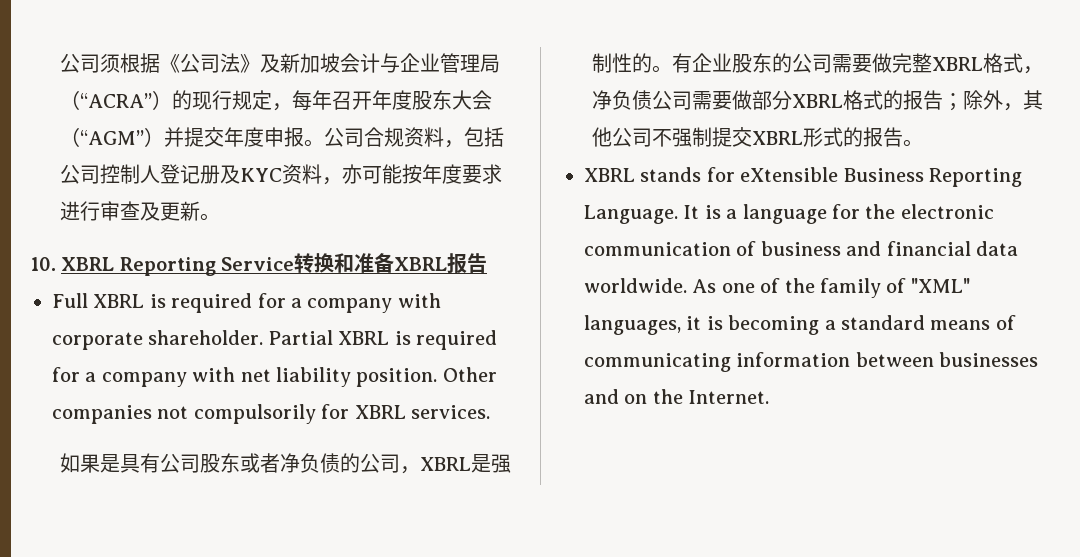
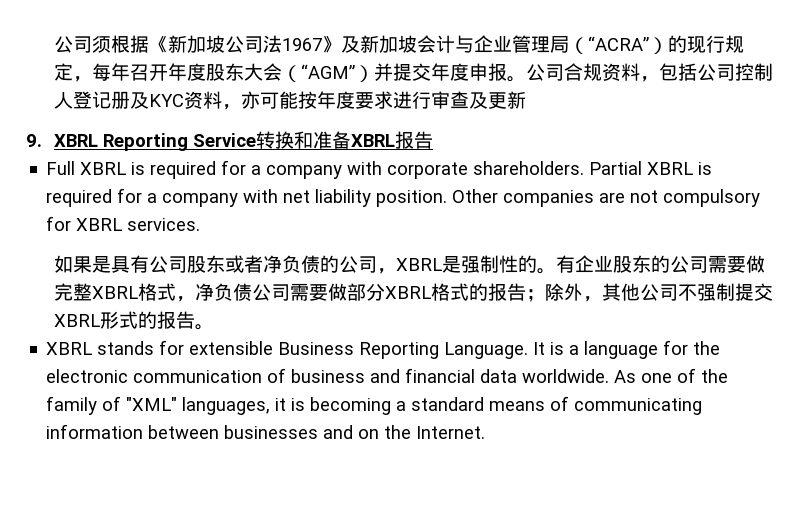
- 公司须根据《公司法》及新加坡会计与企业管理局（“ACRA”）的现行规定，每年召开年度股东大会（“AGM”）并提交年度申报。
+ 公司须根据《新加坡公司法1967》及新加坡会计与企业管理局（“ACRA”）的现行规定，每年召开年度股东大会（“AGM”）并提交年度申报。
- 公司合规资料，包括公司控制人登记册及KYC资料，亦可能按年度要求进行审查及更新。
- 10. XBRL Reporting Service转换和准备XBRL报告
+ 公司合规资料，包括公司控制人登记册及KYC资料，亦可能按年度要求进行审查及更新
+ 9. XBRL Reporting Service转换和准备XBRL报告
- Full XBRL is required for a company with corporate shareholder.
+ Full XBRL is required for a company with corporate shareholders.
- Other companies not compulsorily for XBRL services.
+ Other companies are not compulsory for XBRL services.
- XBRL stands for eXtensible Business Reporting Language.
+ XBRL stands for extensible Business Reporting Language.

